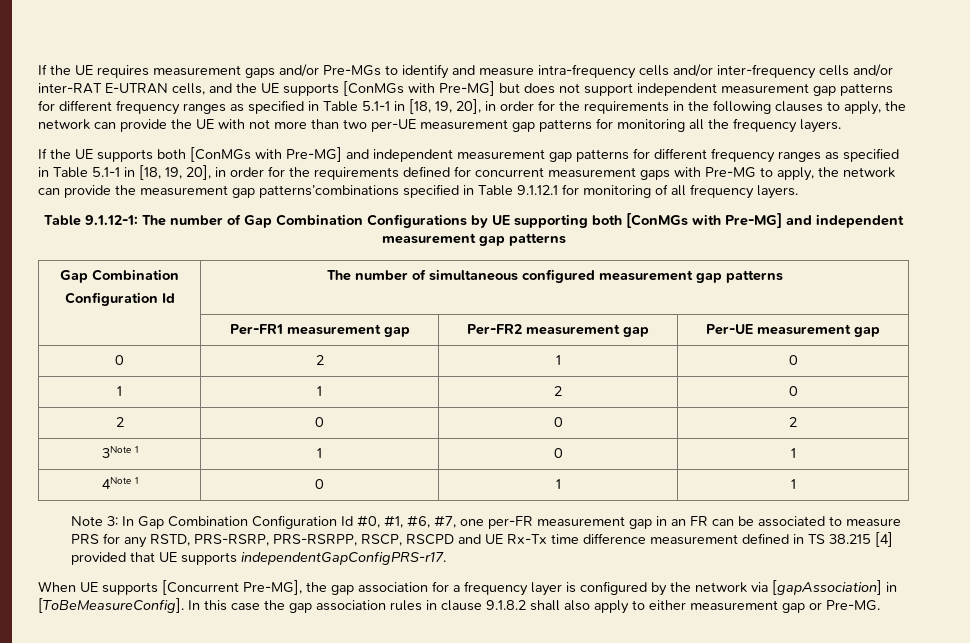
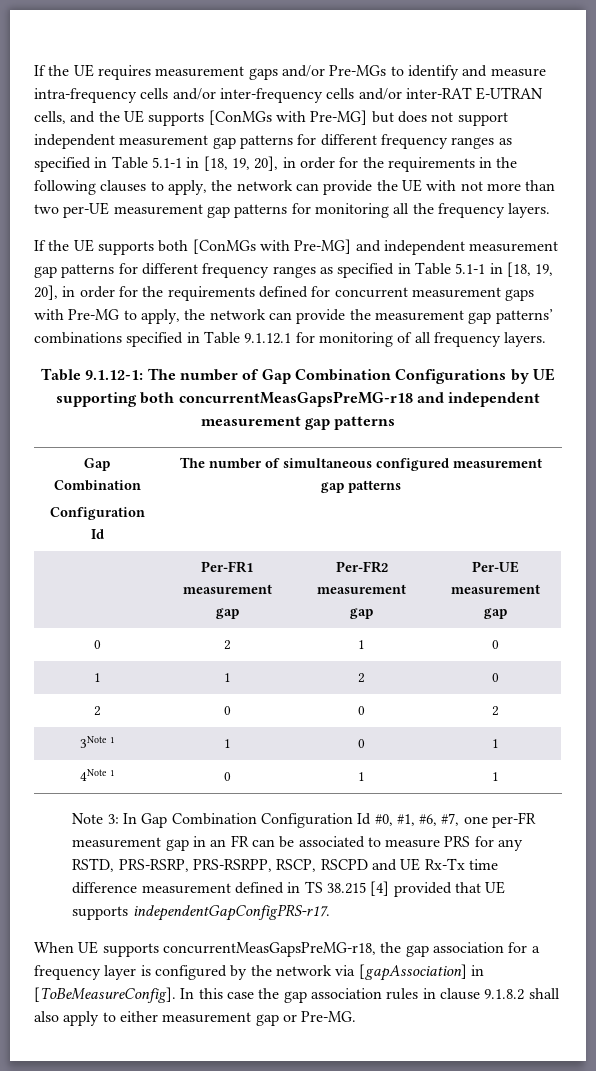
- If the UE supports both [ConMGs with Pre-MG] and independent measurement gap patterns for different frequency ranges as specified in Table 5.1-1 in [18, 19, 20], in order for the requirements defined for concurrent measurement gaps with Pre-MG to apply, the network can provide the measurement gap patterns’combinations specified in Table 9.1.12.1 for monitoring of all frequency layers.
+ If the UE supports both [ConMGs with Pre-MG] and independent measurement gap patterns for different frequency ranges as specified in Table 5.1-1 in [18, 19, 20], in order for the requirements defined for concurrent measurement gaps with Pre-MG to apply, the network can provide the measurement gap patterns’ combinations specified in Table 9.1.12.1 for monitoring of all frequency layers.
- Table 9.1.12-1: The number of Gap Combination Configurations by UE supporting both [ConMGs with Pre-MG] and independent measurement gap patterns
+ Table 9.1.12-1: The number of Gap Combination Configurations by UE supporting both concurrentMeasGapsPreMG-r18 and independent measurement gap patterns
- When UE supports [Concurrent Pre-MG], the gap association for a frequency layer is configured by the network via [gapAssociation] in [ToBeMeasureConfig].
+ When UE supports concurrentMeasGapsPreMG-r18, the gap association for a frequency layer is configured by the network via [gapAssociation] in [ToBeMeasureConfig].

